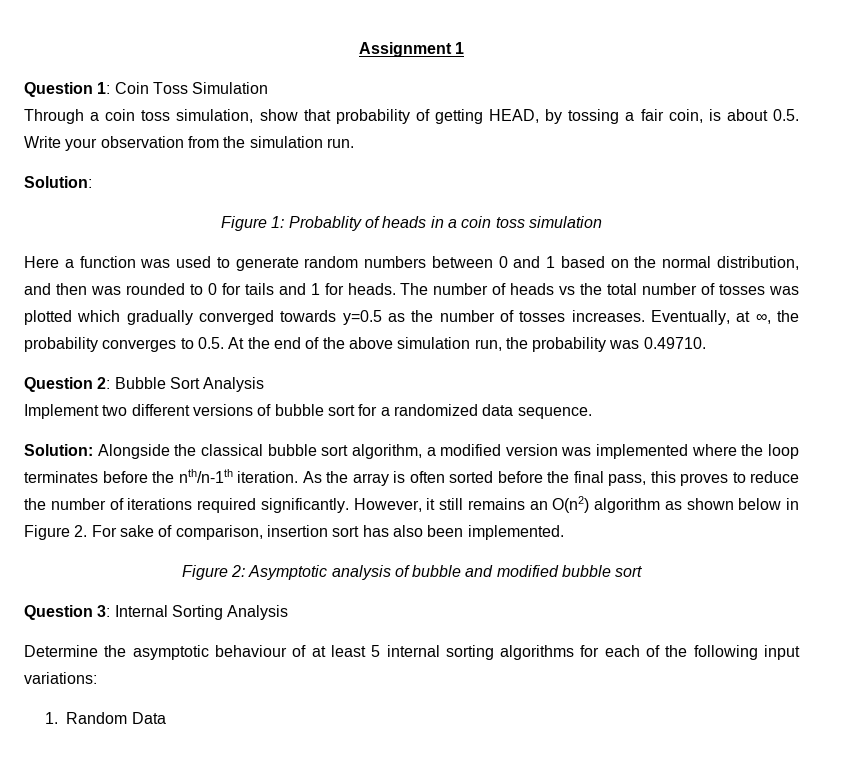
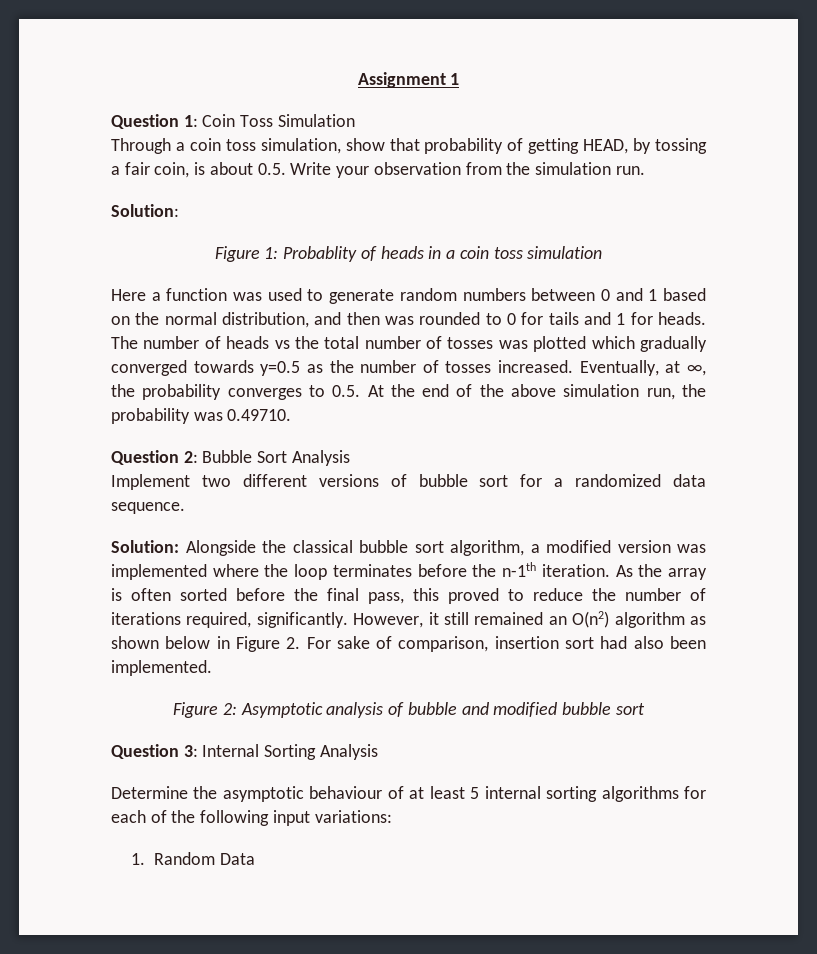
- The number of heads vs the total number of tosses was plotted which gradually converged towards y=0.5 as the number of tosses increases.
+ The number of heads vs the total number of tosses was plotted which gradually converged towards y=0.5 as the number of tosses increased.
- Solution: Alongside the classical bubble sort algorithm, a modified version was implemented where the loop terminates before the nth/n-1th iteration.
+ Solution: Alongside the classical bubble sort algorithm, a modified version was implemented where the loop terminates before the n-1th iteration.
- As the array is often sorted before the final pass, this proves to reduce the number of iterations required significantly.
+ As the array is often sorted before the final pass, this proved to reduce the number of iterations required, significantly.
- However, it still remains an O(n2) algorithm as shown below in Figure 2. For sake of comparison, insertion sort has also been implemented.
+ However, it still remained an O(n2) algorithm as shown below in Figure 2. For sake of comparison, insertion sort had also been implemented.

